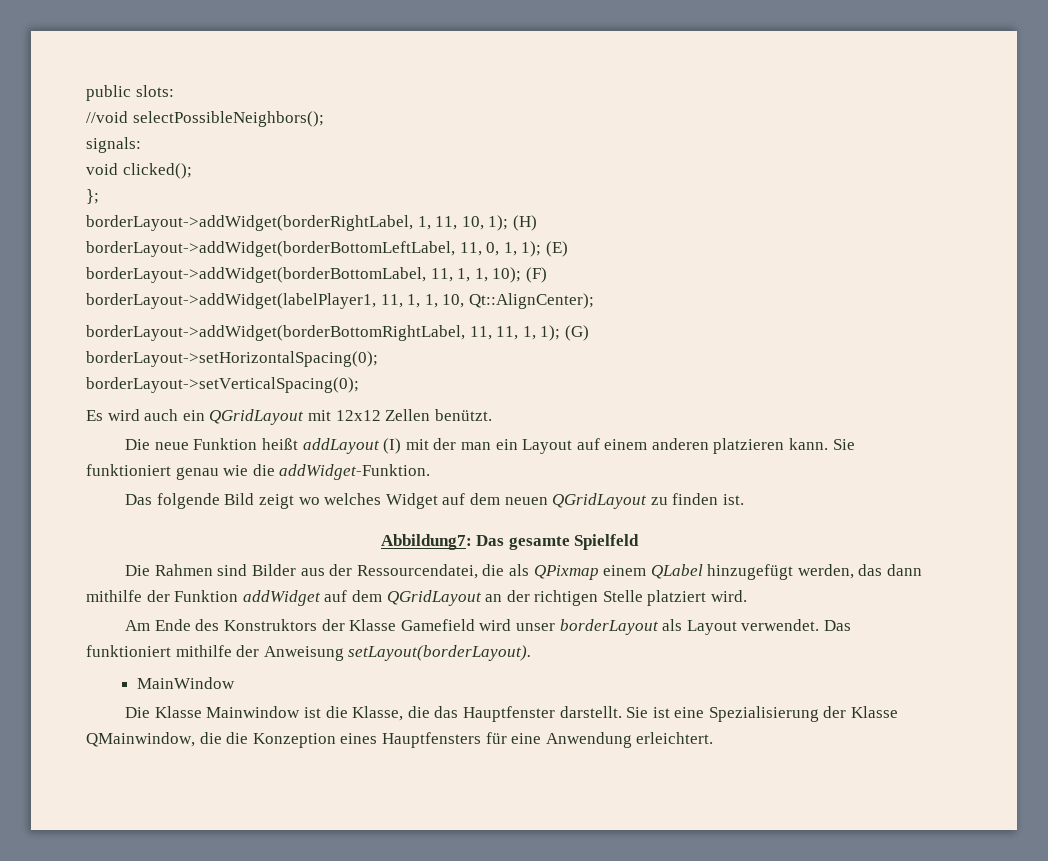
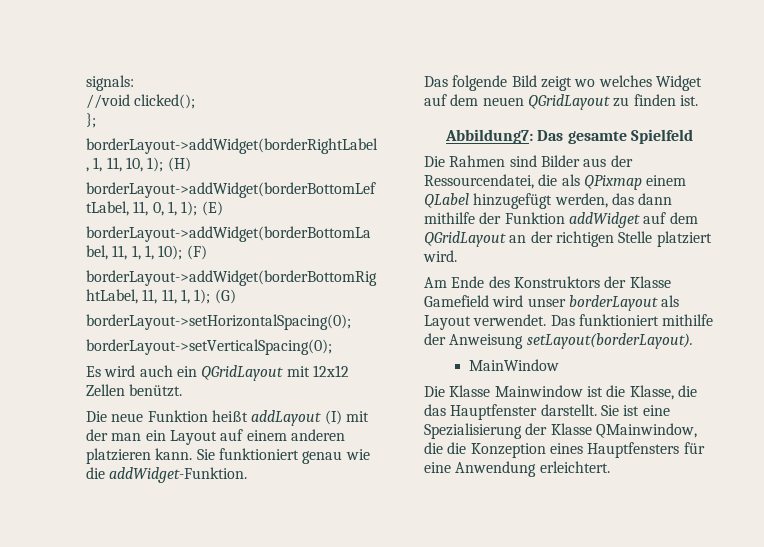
- public slots:
+ signals:
- //void selectPossibleNeighbors();
- signals:
- void clicked();
+ //void clicked();
- borderLayout->addWidget(labelPlayer1, 11, 1, 1, 10, Qt::AlignCenter);

